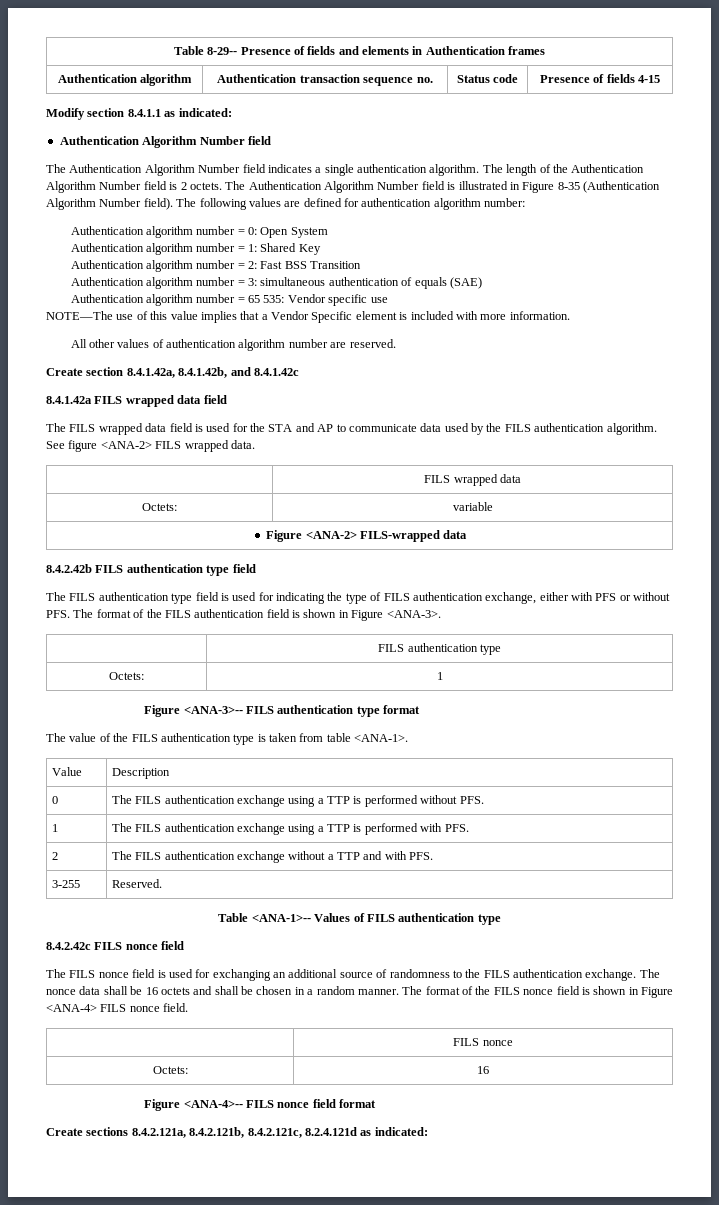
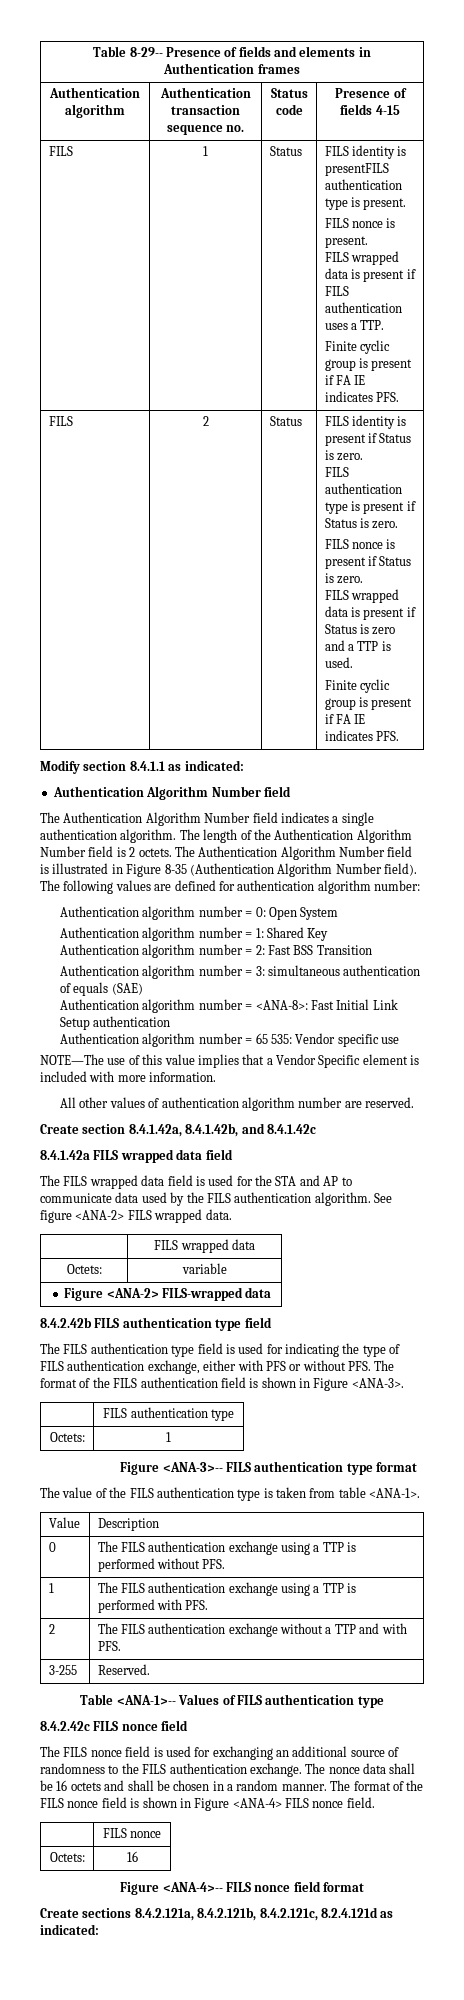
+ FILS | 1 | Status | FILS identity is presentFILS authentication type is present.
+ FILS nonce is present.
+ FILS wrapped data is present if FILS authentication uses a TTP.
+ Finite cyclic group is present if FA IE indicates PFS.
+ FILS | 2 | Status | FILS identity is present if Status is zero.
+ FILS authentication type is present if Status is zero.
+ FILS nonce is present if Status is zero.
+ FILS wrapped data is present if Status is zero and a TTP is used.
+ Finite cyclic group is present if FA IE indicates PFS.
+ Authentication algorithm number = <ANA-8>: Fast Initial Link Setup authentication

